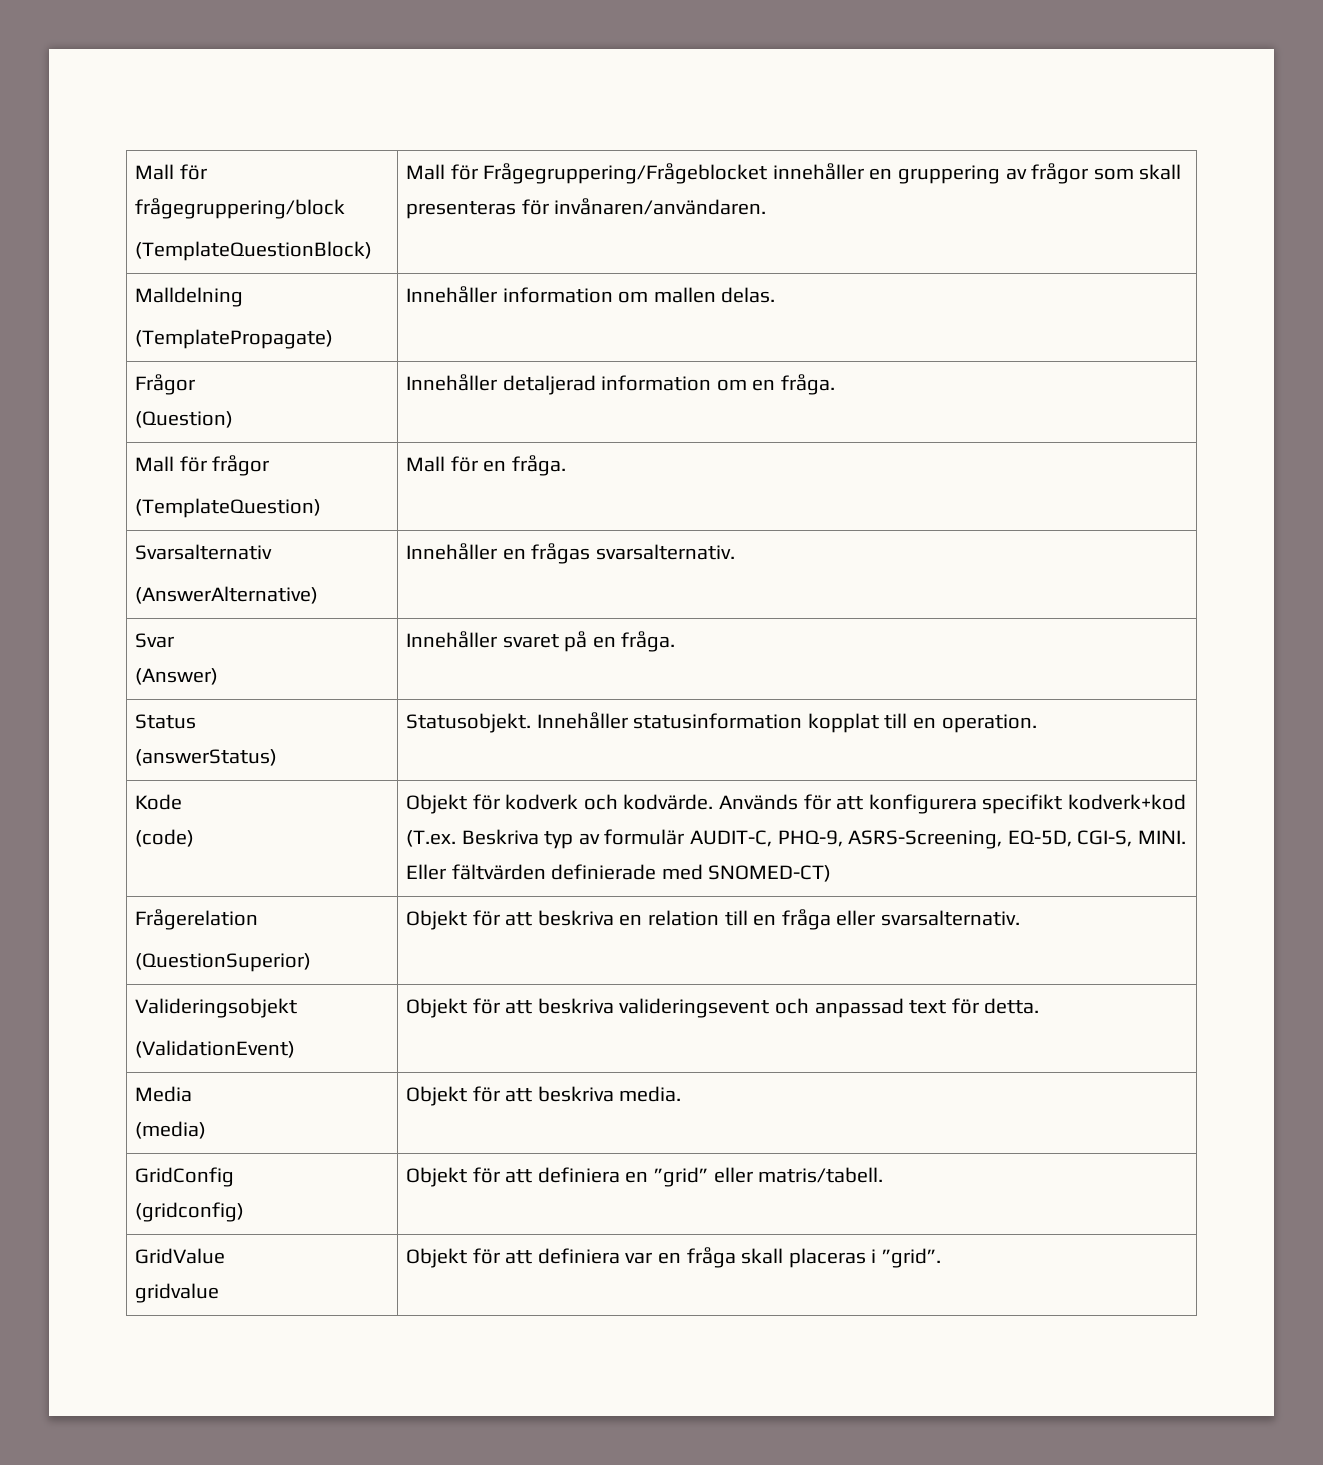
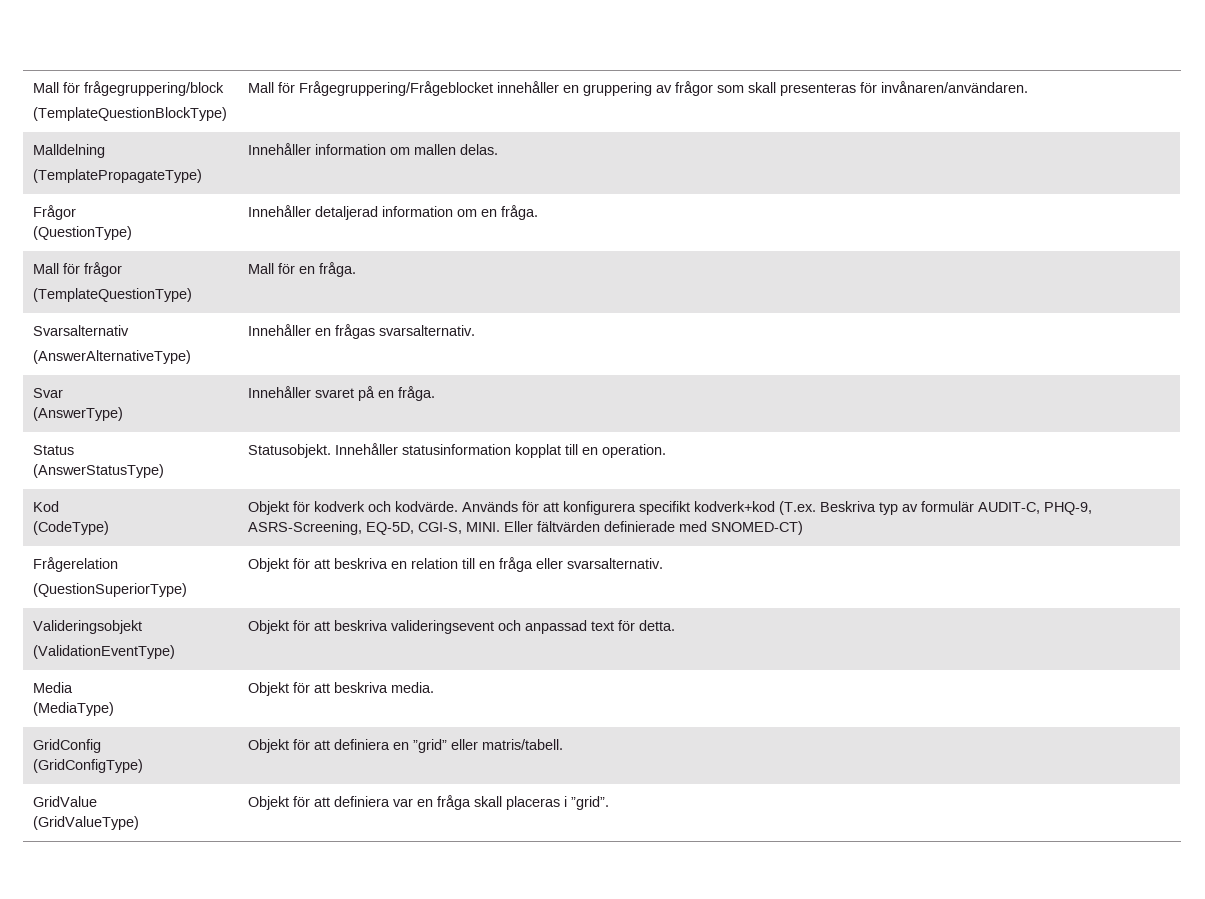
  Mall för frågegruppering/block
- (TemplateQuestionBlock) | Mall för Frågegruppering/Frågeblocket innehåller en gruppering av frågor som skall presenteras för invånaren/användaren.
+ (TemplateQuestionBlockType) | Mall för Frågegruppering/Frågeblocket innehåller en gruppering av frågor som skall presenteras för invånaren/användaren.
  Malldelning
- (TemplatePropagate) | Innehåller information om mallen delas.
+ (TemplatePropagateType) | Innehåller information om mallen delas.
  Frågor
- (Question) | Innehåller detaljerad information om en fråga.
+ (QuestionType) | Innehåller detaljerad information om en fråga.
  Mall för frågor
- (TemplateQuestion) | Mall för en fråga.
+ (TemplateQuestionType) | Mall för en fråga.
  Svarsalternativ
- (AnswerAlternative) | Innehåller en frågas svarsalternativ.
+ (AnswerAlternativeType) | Innehåller en frågas svarsalternativ.
  Svar
- (Answer) | Innehåller svaret på en fråga.
+ (AnswerType) | Innehåller svaret på en fråga.
  Status
- (answerStatus) | Statusobjekt. Innehåller statusinformation kopplat till en operation.
+ (AnswerStatusType) | Statusobjekt. Innehåller statusinformation kopplat till en operation.
- Kode
- (code) | Objekt för kodverk och kodvärde. Används för att konfigurera specifikt kodverk+kod (T.ex. Beskriva typ av formulär AUDIT-C, PHQ-9, ASRS-Screening, EQ-5D, CGI-S, MINI. Eller fältvärden definierade med SNOMED-CT)
+ Kod
+ (CodeType) | Objekt för kodverk och kodvärde. Används för att konfigurera specifikt kodverk+kod (T.ex. Beskriva typ av formulär AUDIT-C, PHQ-9, ASRS-Screening, EQ-5D, CGI-S, MINI. Eller fältvärden definierade med SNOMED-CT)
  Frågerelation
- (QuestionSuperior) | Objekt för att beskriva en relation till en fråga eller svarsalternativ.
+ (QuestionSuperiorType) | Objekt för att beskriva en relation till en fråga eller svarsalternativ.
  Valideringsobjekt
- (ValidationEvent) | Objekt för att beskriva valideringsevent och anpassad text för detta.
+ (ValidationEventType) | Objekt för att beskriva valideringsevent och anpassad text för detta.
  Media
- (media) | Objekt för att beskriva media.
+ (MediaType) | Objekt för att beskriva media.
  GridConfig
- (gridconfig) | Objekt för att definiera en ”grid” eller matris/tabell.
+ (GridConfigType) | Objekt för att definiera en ”grid” eller matris/tabell.
  GridValue
- gridvalue | Objekt för att definiera var en fråga skall placeras i ”grid”.
+ (GridValueType) | Objekt för att definiera var en fråga skall placeras i ”grid”.

